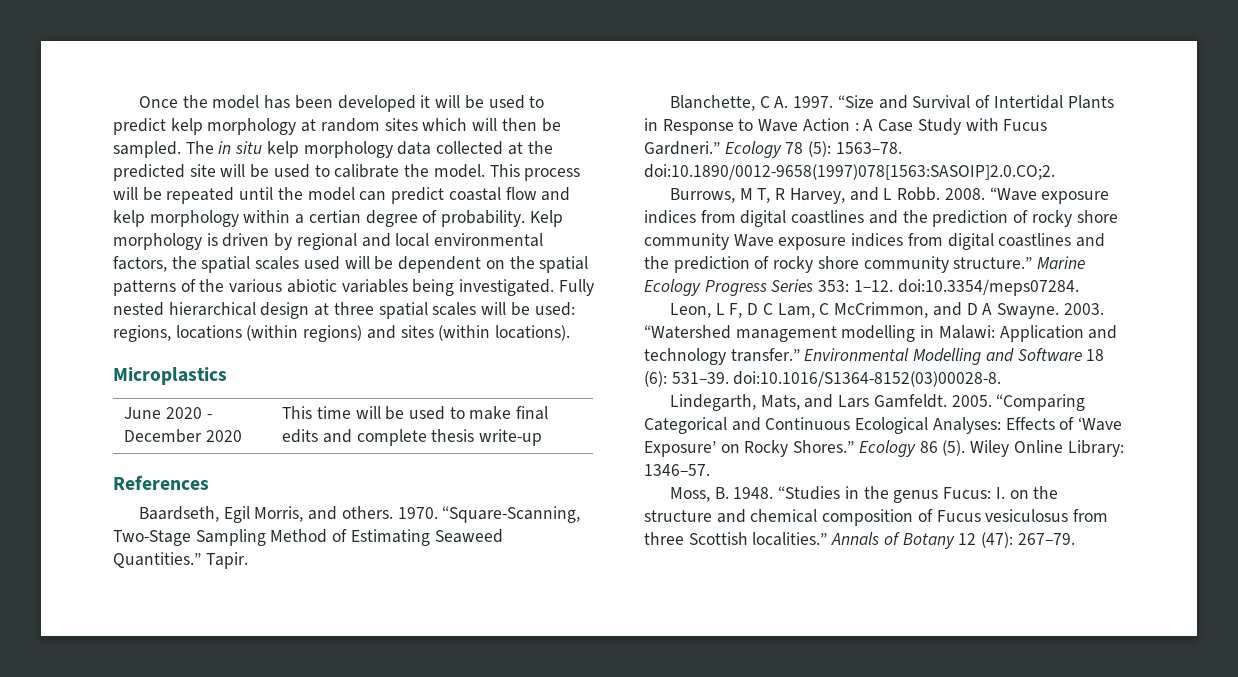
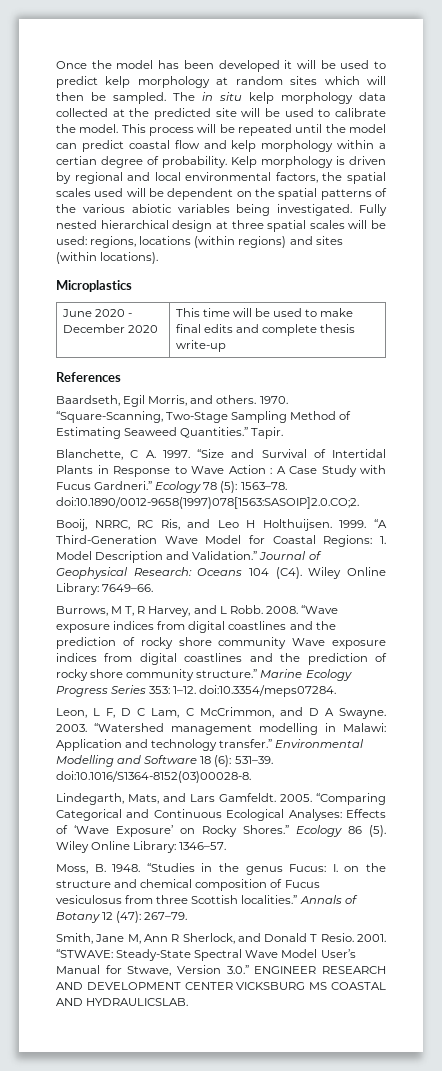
+ Booij, NRRC, RC Ris, and Leo H Holthuijsen. 1999. “A Third-Generation Wave Model for Coastal Regions: 1. Model Description and Validation.” Journal of Geophysical Research: Oceans 104 (C4). Wiley Online Library: 7649–66.
+ Smith, Jane M, Ann R Sherlock, and Donald T Resio. 2001. “STWAVE: Steady-State Spectral Wave Model User’s Manual for Stwave, Version 3.0.” ENGINEER RESEARCH AND DEVELOPMENT CENTER VICKSBURG MS COASTAL AND HYDRAULICSLAB.

